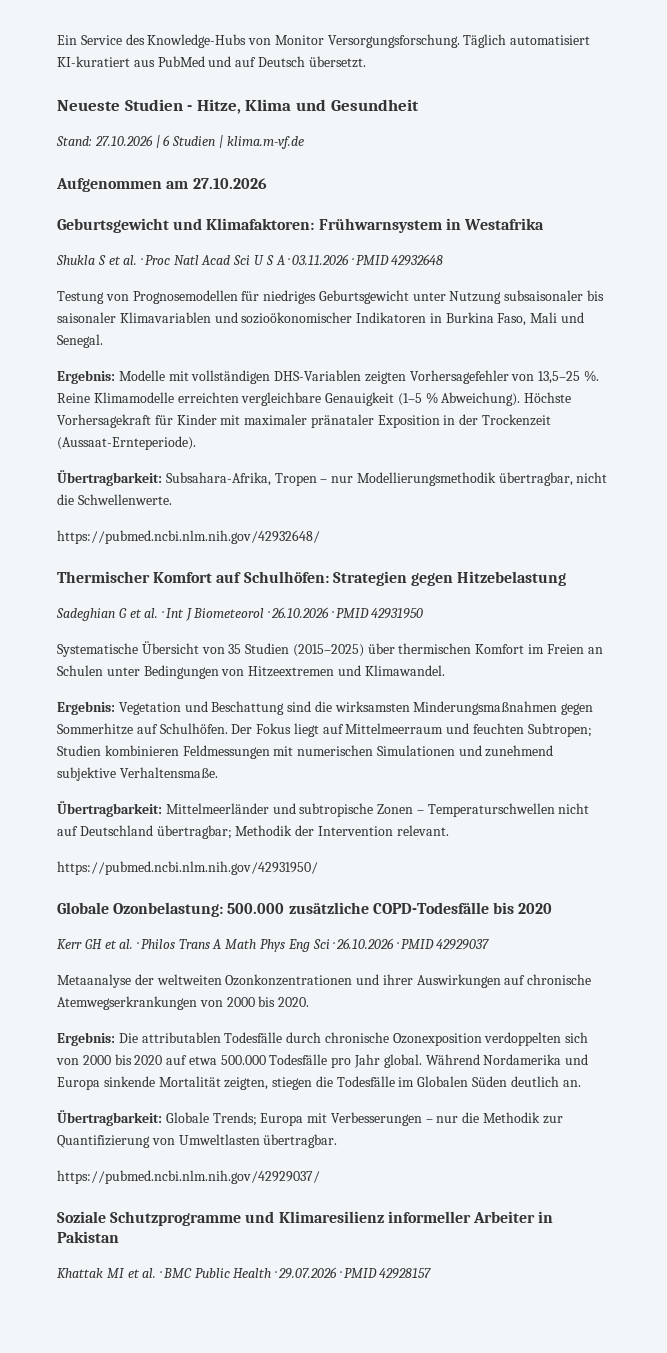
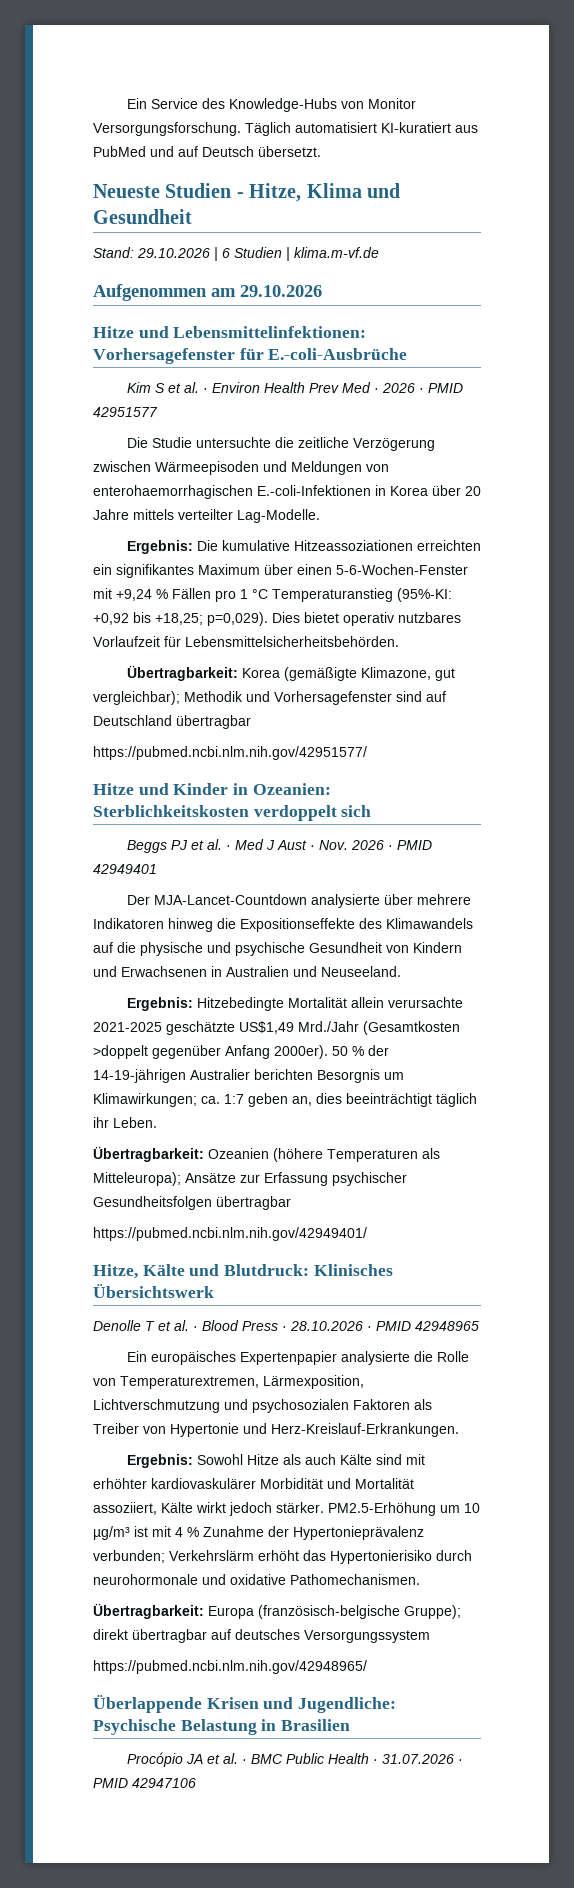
- Stand: 27.10.2026 | 6 Studien | klima.m-vf.de
+ Stand: 29.10.2026 | 6 Studien | klima.m-vf.de
- Aufgenommen am 27.10.2026
- Geburtsgewicht und Klimafaktoren: Frühwarnsystem in Westafrika
- Shukla S et al. · Proc Natl Acad Sci U S A · 03.11.2026 · PMID 42932648
- Testung von Prognosemodellen für niedriges Geburtsgewicht unter Nutzung subsaisonaler bis saisonaler Klimavariablen und sozioökonomischer Indikatoren in Burkina Faso, Mali und Senegal.
- Ergebnis: Modelle mit vollständigen DHS-Variablen zeigten Vorhersagefehler von 13,5–25 %. Reine Klimamodelle erreichten vergleichbare Genauigkeit (1–5 % Abweichung). Höchste Vorhersagekraft für Kinder mit maximaler pränataler Exposition in der Trockenzeit (Aussaat-Ernteperiode).
- Übertragbarkeit: Subsahara-Afrika, Tropen – nur Modellierungsmethodik übertragbar, nicht die Schwellenwerte.
- https://pubmed.ncbi.nlm.nih.gov/42932648/
- Thermischer Komfort auf Schulhöfen: Strategien gegen Hitzebelastung
- Sadeghian G et al. · Int J Biometeorol · 26.10.2026 · PMID 42931950
- Systematische Übersicht von 35 Studien (2015–2025) über thermischen Komfort im Freien an Schulen unter Bedingungen von Hitzeextremen und Klimawandel.
- Ergebnis: Vegetation und Beschattung sind die wirksamsten Minderungsmaßnahmen gegen Sommerhitze auf Schulhöfen. Der Fokus liegt auf Mittelmeerraum und feuchten Subtropen; Studien kombinieren Feldmessungen mit numerischen Simulationen und zunehmend subjektive Verhaltensmaße.
- Übertragbarkeit: Mittelmeerländer und subtropische Zonen – Temperaturschwellen nicht auf Deutschland übertragbar; Methodik der Intervention relevant.
- https://pubmed.ncbi.nlm.nih.gov/42931950/
- Globale Ozonbelastung: 500.000 zusätzliche COPD-Todesfälle bis 2020
- Kerr GH et al. · Philos Trans A Math Phys Eng Sci · 26.10.2026 · PMID 42929037
- Metaanalyse der weltweiten Ozonkonzentrationen und ihrer Auswirkungen auf chronische Atemwegserkrankungen von 2000 bis 2020.
- Ergebnis: Die attributablen Todesfälle durch chronische Ozonexposition verdoppelten sich von 2000 bis 2020 auf etwa 500.000 Todesfälle pro Jahr global. Während Nordamerika und Europa sinkende Mortalität zeigten, stiegen die Todesfälle im Globalen Süden deutlich an.
- Übertragbarkeit: Globale Trends; Europa mit Verbesserungen – nur die Methodik zur Quantifizierung von Umweltlasten übertragbar.
- https://pubmed.ncbi.nlm.nih.gov/42929037/
- Soziale Schutzprogramme und Klimaresilienz informeller Arbeiter in Pakistan
- Khattak MI et al. · BMC Public Health · 29.07.2026 · PMID 42928157
+ Aufgenommen am 29.10.2026
+ Hitze und Lebensmittelinfektionen: Vorhersagefenster für E.-coli-Ausbrüche
+ Kim S et al. · Environ Health Prev Med · 2026 · PMID 42951577
+ Die Studie untersuchte die zeitliche Verzögerung zwischen Wärmeepisoden und Meldungen von enterohaemorrhagischen E.-coli-Infektionen in Korea über 20 Jahre mittels verteilter Lag-Modelle.
+ Ergebnis: Die kumulative Hitzeassoziationen erreichten ein signifikantes Maximum über einen 5-6-Wochen-Fenster mit +9,24 % Fällen pro 1 °C Temperaturanstieg (95%-KI: +0,92 bis +18,25; p=0,029). Dies bietet operativ nutzbares Vorlaufzeit für Lebensmittelsicherheitsbehörden.
+ Übertragbarkeit: Korea (gemäßigte Klimazone, gut vergleichbar); Methodik und Vorhersagefenster sind auf Deutschland übertragbar
+ https://pubmed.ncbi.nlm.nih.gov/42951577/
+ Hitze und Kinder in Ozeanien: Sterblichkeitskosten verdoppelt sich
+ Beggs PJ et al. · Med J Aust · Nov. 2026 · PMID 42949401
+ Der MJA-Lancet-Countdown analysierte über mehrere Indikatoren hinweg die Expositionseffekte des Klimawandels auf die physische und psychische Gesundheit von Kindern und Erwachsenen in Australien und Neuseeland.
+ Ergebnis: Hitzebedingte Mortalität allein verursachte 2021-2025 geschätzte US$1,49 Mrd./Jahr (Gesamtkosten >doppelt gegenüber Anfang 2000er). 50 % der 14-19-jährigen Australier berichten Besorgnis um Klimawirkungen; ca. 1:7 geben an, dies beeinträchtigt täglich ihr Leben.
+ Übertragbarkeit: Ozeanien (höhere Temperaturen als Mitteleuropa); Ansätze zur Erfassung psychischer Gesundheitsfolgen übertragbar
+ https://pubmed.ncbi.nlm.nih.gov/42949401/
+ Hitze, Kälte und Blutdruck: Klinisches Übersichtswerk
+ Denolle T et al. · Blood Press · 28.10.2026 · PMID 42948965
+ Ein europäisches Expertenpapier analysierte die Rolle von Temperaturextremen, Lärmexposition, Lichtverschmutzung und psychosozialen Faktoren als Treiber von Hypertonie und Herz-Kreislauf-Erkrankungen.
+ Ergebnis: Sowohl Hitze als auch Kälte sind mit erhöhter kardiovaskulärer Morbidität und Mortalität assoziiert, Kälte wirkt jedoch stärker. PM2.5-Erhöhung um 10 µg/m³ ist mit 4 % Zunahme der Hypertonieprävalenz verbunden; Verkehrslärm erhöht das Hypertonierisiko durch neurohormonale und oxidative Pathomechanismen.
+ Übertragbarkeit: Europa (französisch-belgische Gruppe); direkt übertragbar auf deutsches Versorgungssystem
+ https://pubmed.ncbi.nlm.nih.gov/42948965/
+ Überlappende Krisen und Jugendliche: Psychische Belastung in Brasilien
+ Procópio JA et al. · BMC Public Health · 31.07.2026 · PMID 42947106

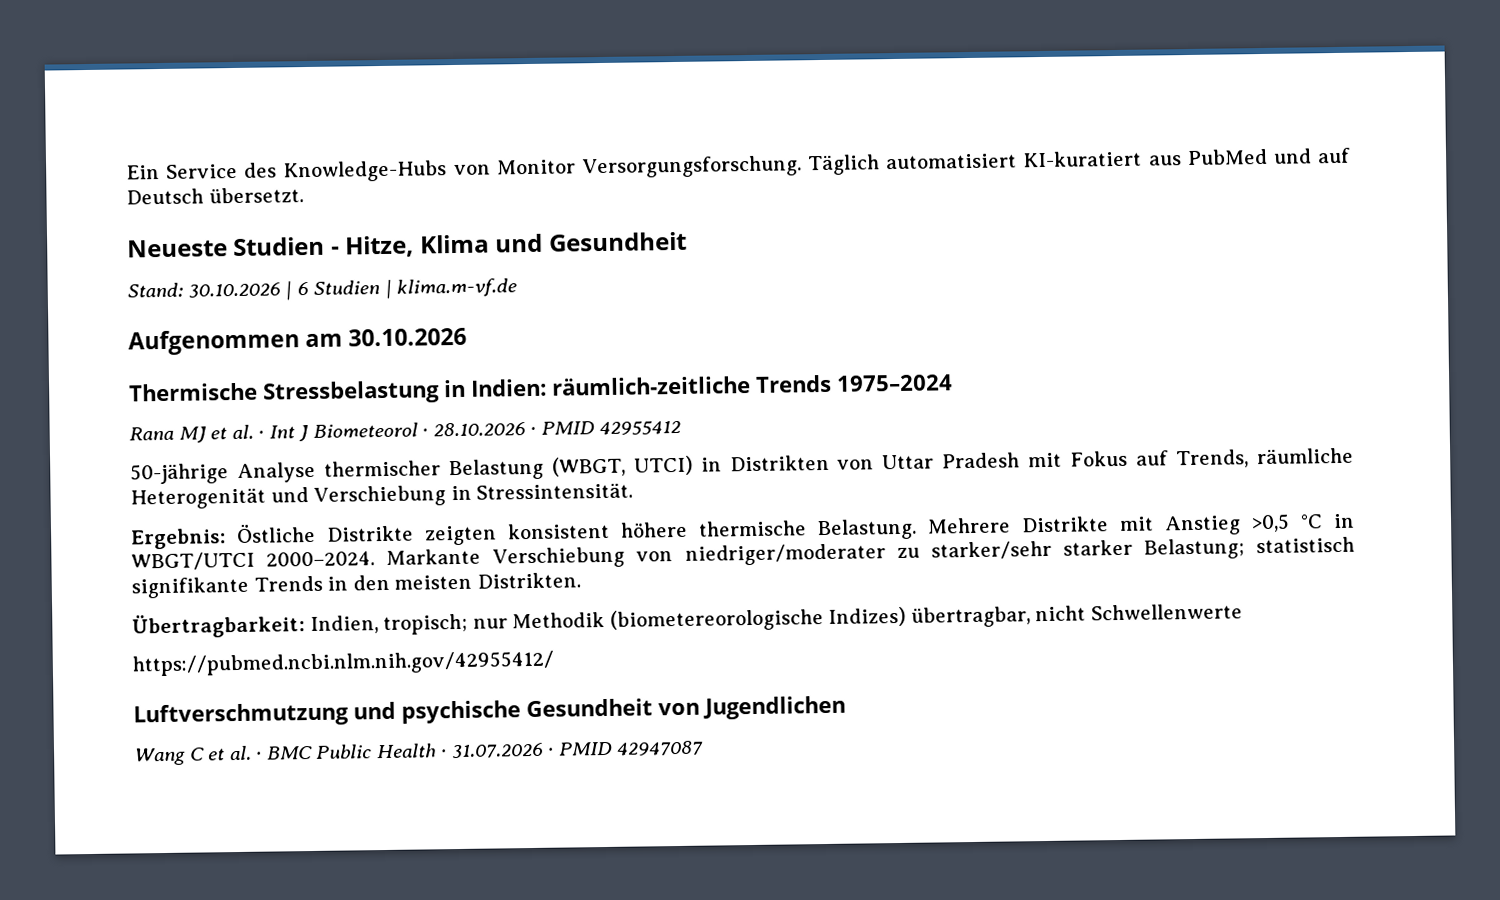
- Stand: 29.10.2026 | 6 Studien | klima.m-vf.de
+ Stand: 30.10.2026 | 6 Studien | klima.m-vf.de
- Aufgenommen am 29.10.2026
- Hitze und Lebensmittelinfektionen: Vorhersagefenster für E.-coli-Ausbrüche
- Kim S et al. · Environ Health Prev Med · 2026 · PMID 42951577
- Die Studie untersuchte die zeitliche Verzögerung zwischen Wärmeepisoden und Meldungen von enterohaemorrhagischen E.-coli-Infektionen in Korea über 20 Jahre mittels verteilter Lag-Modelle.
- Ergebnis: Die kumulative Hitzeassoziationen erreichten ein signifikantes Maximum über einen 5-6-Wochen-Fenster mit +9,24 % Fällen pro 1 °C Temperaturanstieg (95%-KI: +0,92 bis +18,25; p=0,029). Dies bietet operativ nutzbares Vorlaufzeit für Lebensmittelsicherheitsbehörden.
- Übertragbarkeit: Korea (gemäßigte Klimazone, gut vergleichbar); Methodik und Vorhersagefenster sind auf Deutschland übertragbar
- https://pubmed.ncbi.nlm.nih.gov/42951577/
- Hitze und Kinder in Ozeanien: Sterblichkeitskosten verdoppelt sich
- Beggs PJ et al. · Med J Aust · Nov. 2026 · PMID 42949401
- Der MJA-Lancet-Countdown analysierte über mehrere Indikatoren hinweg die Expositionseffekte des Klimawandels auf die physische und psychische Gesundheit von Kindern und Erwachsenen in Australien und Neuseeland.
- Ergebnis: Hitzebedingte Mortalität allein verursachte 2021-2025 geschätzte US$1,49 Mrd./Jahr (Gesamtkosten >doppelt gegenüber Anfang 2000er). 50 % der 14-19-jährigen Australier berichten Besorgnis um Klimawirkungen; ca. 1:7 geben an, dies beeinträchtigt täglich ihr Leben.
- Übertragbarkeit: Ozeanien (höhere Temperaturen als Mitteleuropa); Ansätze zur Erfassung psychischer Gesundheitsfolgen übertragbar
- https://pubmed.ncbi.nlm.nih.gov/42949401/
- Hitze, Kälte und Blutdruck: Klinisches Übersichtswerk
- Denolle T et al. · Blood Press · 28.10.2026 · PMID 42948965
- Ein europäisches Expertenpapier analysierte die Rolle von Temperaturextremen, Lärmexposition, Lichtverschmutzung und psychosozialen Faktoren als Treiber von Hypertonie und Herz-Kreislauf-Erkrankungen.
- Ergebnis: Sowohl Hitze als auch Kälte sind mit erhöhter kardiovaskulärer Morbidität und Mortalität assoziiert, Kälte wirkt jedoch stärker. PM2.5-Erhöhung um 10 µg/m³ ist mit 4 % Zunahme der Hypertonieprävalenz verbunden; Verkehrslärm erhöht das Hypertonierisiko durch neurohormonale und oxidative Pathomechanismen.
- Übertragbarkeit: Europa (französisch-belgische Gruppe); direkt übertragbar auf deutsches Versorgungssystem
- https://pubmed.ncbi.nlm.nih.gov/42948965/
- Überlappende Krisen und Jugendliche: Psychische Belastung in Brasilien
- Procópio JA et al. · BMC Public Health · 31.07.2026 · PMID 42947106
+ Aufgenommen am 30.10.2026
+ Thermische Stressbelastung in Indien: räumlich-zeitliche Trends 1975–2024
+ Rana MJ et al. · Int J Biometeorol · 28.10.2026 · PMID 42955412
+ 50-jährige Analyse thermischer Belastung (WBGT, UTCI) in Distrikten von Uttar Pradesh mit Fokus auf Trends, räumliche Heterogenität und Verschiebung in Stressintensität.
+ Ergebnis: Östliche Distrikte zeigten konsistent höhere thermische Belastung. Mehrere Distrikte mit Anstieg >0,5 °C in WBGT/UTCI 2000–2024. Markante Verschiebung von niedriger/moderater zu starker/sehr starker Belastung; statistisch signifikante Trends in den meisten Distrikten.
+ Übertragbarkeit: Indien, tropisch; nur Methodik (biometereorologische Indizes) übertragbar, nicht Schwellenwerte
+ https://pubmed.ncbi.nlm.nih.gov/42955412/
+ Luftverschmutzung und psychische Gesundheit von Jugendlichen
+ Wang C et al. · BMC Public Health · 31.07.2026 · PMID 42947087

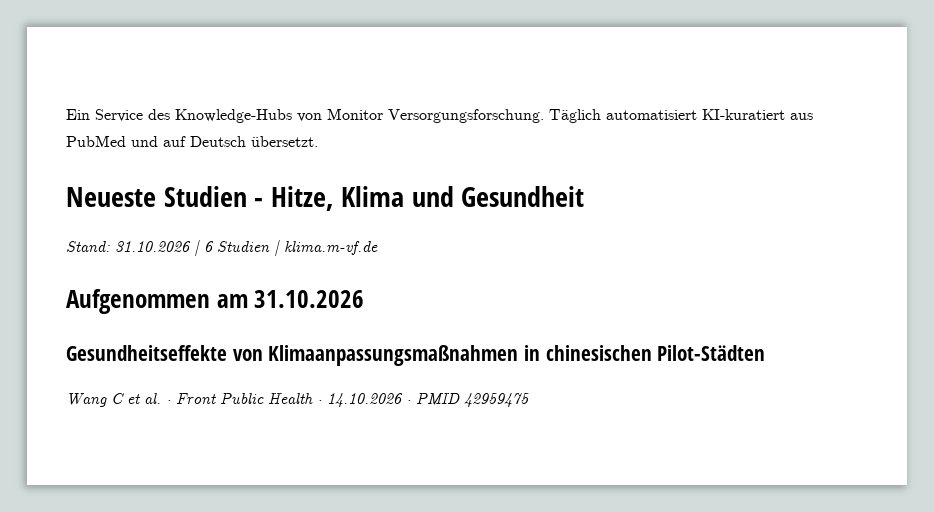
- Stand: 30.10.2026 | 6 Studien | klima.m-vf.de
+ Stand: 31.10.2026 | 6 Studien | klima.m-vf.de
- Aufgenommen am 30.10.2026
- Thermische Stressbelastung in Indien: räumlich-zeitliche Trends 1975–2024
- Rana MJ et al. · Int J Biometeorol · 28.10.2026 · PMID 42955412
- 50-jährige Analyse thermischer Belastung (WBGT, UTCI) in Distrikten von Uttar Pradesh mit Fokus auf Trends, räumliche Heterogenität und Verschiebung in Stressintensität.
- Ergebnis: Östliche Distrikte zeigten konsistent höhere thermische Belastung. Mehrere Distrikte mit Anstieg >0,5 °C in WBGT/UTCI 2000–2024. Markante Verschiebung von niedriger/moderater zu starker/sehr starker Belastung; statistisch signifikante Trends in den meisten Distrikten.
- Übertragbarkeit: Indien, tropisch; nur Methodik (biometereorologische Indizes) übertragbar, nicht Schwellenwerte
- https://pubmed.ncbi.nlm.nih.gov/42955412/
- Luftverschmutzung und psychische Gesundheit von Jugendlichen
+ Aufgenommen am 31.10.2026
+ Gesundheitseffekte von Klimaanpassungsmaßnahmen in chinesischen Pilot-Städten
- Wang C et al. · BMC Public Health · 31.07.2026 · PMID 42947087
+ Wang C et al. · Front Public Health · 14.10.2026 · PMID 42959475

